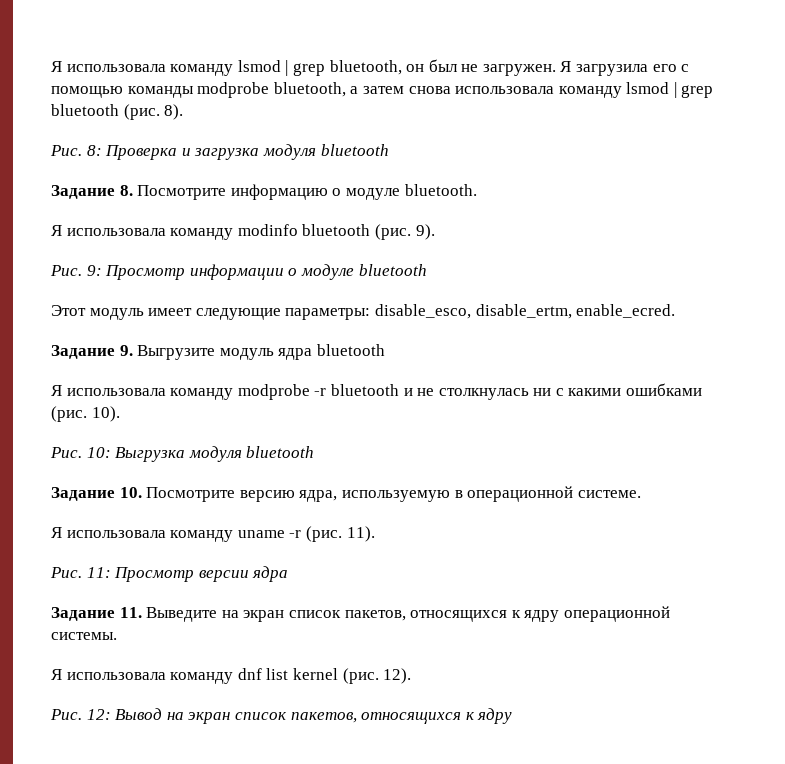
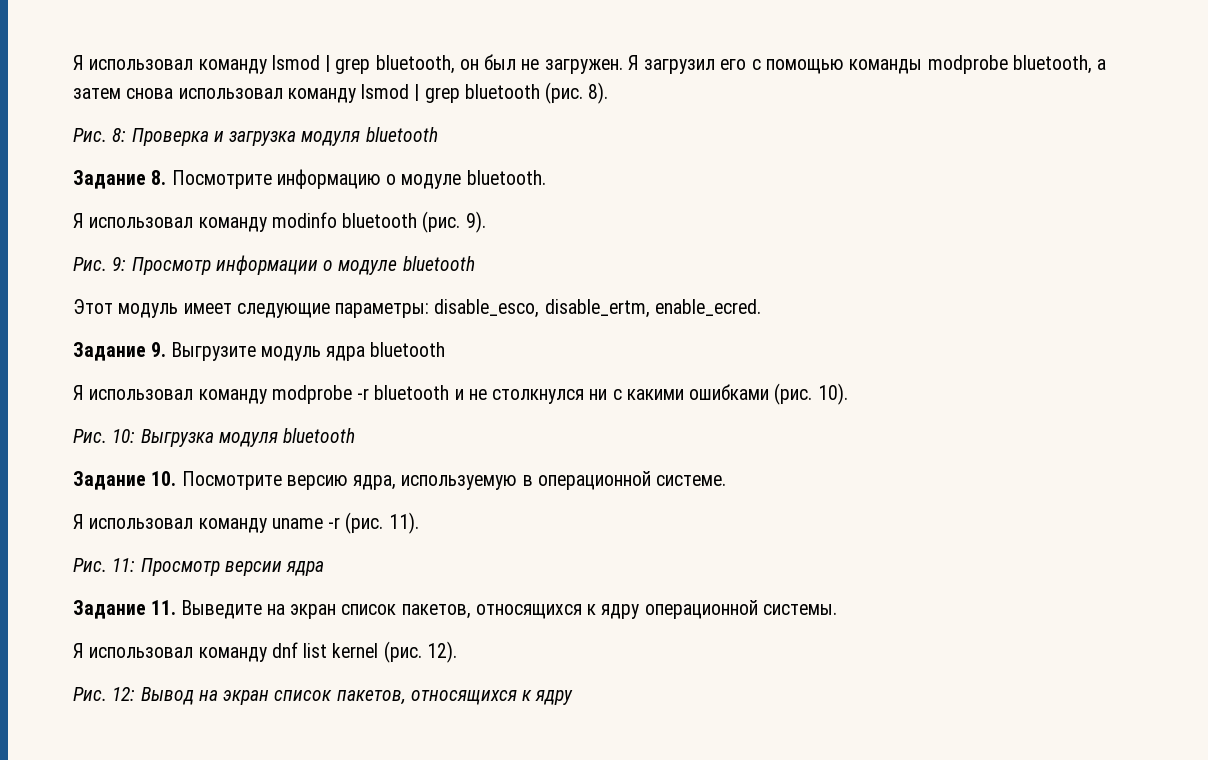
- Я использовала команду lsmod | grep bluetooth, он был не загружен.
+ Я использовал команду lsmod | grep bluetooth, он был не загружен.
- Я загрузила его с помощью команды modprobe bluetooth, а затем снова использовала команду lsmod | grep bluetooth (рис.
+ Я загрузил его с помощью команды modprobe bluetooth, а затем снова использовал команду lsmod | grep bluetooth (рис.
- Я использовала команду modinfo bluetooth (рис.
+ Я использовал команду modinfo bluetooth (рис.
- Я использовала команду modprobe -r bluetooth и не столкнулась ни с какими ошибками (рис.
+ Я использовал команду modprobe -r bluetooth и не столкнулся ни с какими ошибками (рис.
- Я использовала команду uname -r (рис.
+ Я использовал команду uname -r (рис.
- Я использовала команду dnf list kernel (рис.
+ Я использовал команду dnf list kernel (рис.

